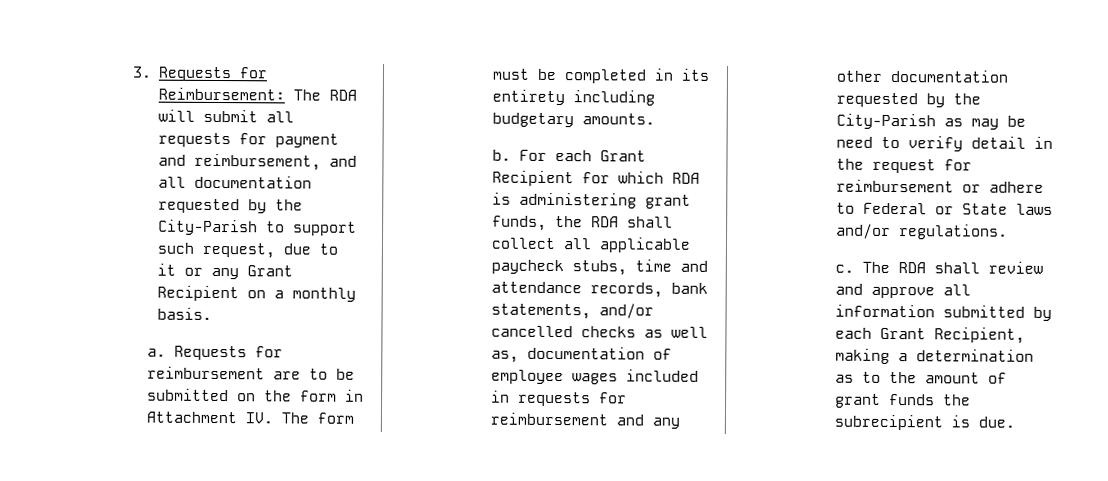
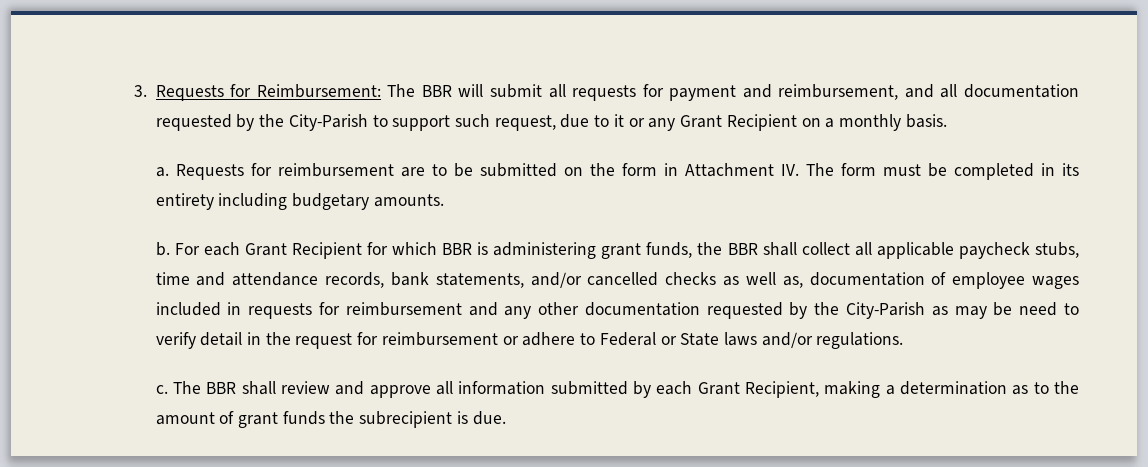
- 3. Requests for Reimbursement: The RDA will submit all requests for payment and reimbursement, and all documentation requested by the City-Parish to support such request, due to it or any Grant Recipient on a monthly basis.
+ 3. Requests for Reimbursement: The BBR will submit all requests for payment and reimbursement, and all documentation requested by the City-Parish to support such request, due to it or any Grant Recipient on a monthly basis.
- For each Grant Recipient for which RDA is administering grant funds, the RDA shall collect all applicable paycheck stubs, time and attendance records, bank statements, and/or cancelled checks as well as, documentation of employee wages included in requests for reimbursement and any other documentation requested by the City-Parish as may be need to verify detail in the request for reimbursement or adhere to Federal or State laws and/or regulations.
+ For each Grant Recipient for which BBR is administering grant funds, the BBR shall collect all applicable paycheck stubs, time and attendance records, bank statements, and/or cancelled checks as well as, documentation of employee wages included in requests for reimbursement and any other documentation requested by the City-Parish as may be need to verify detail in the request for reimbursement or adhere to Federal or State laws and/or regulations.
- The RDA shall review and approve all information submitted by each Grant Recipient, making a determination as to the amount of grant funds the subrecipient is due.
+ The BBR shall review and approve all information submitted by each Grant Recipient, making a determination as to the amount of grant funds the subrecipient is due.

